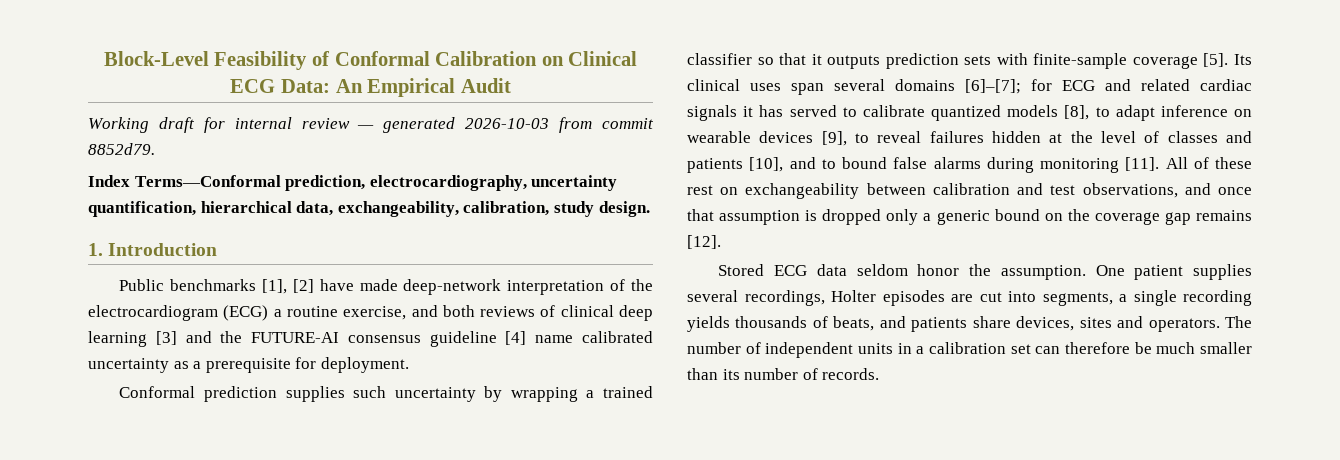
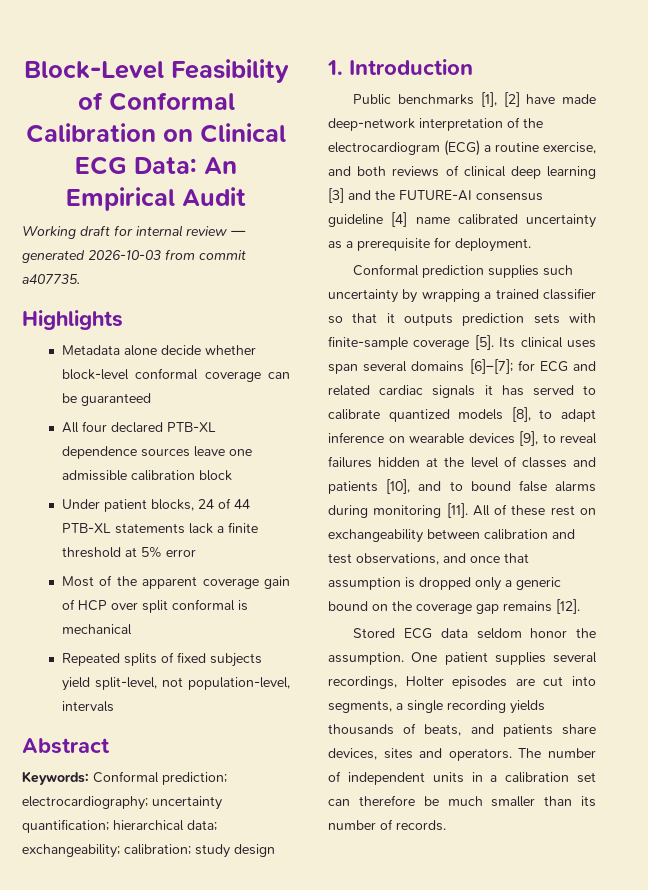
- Working draft for internal review — generated 2026-10-03 from commit 8852d79.
- Index Terms—Conformal prediction, electrocardiography, uncertainty quantification, hierarchical data, exchangeability, calibration, study design.
+ Working draft for internal review — generated 2026-10-03 from commit a407735.
+ Highlights
+ Metadata alone decide whether block-level conformal coverage can be guaranteed
+ All four declared PTB-XL dependence sources leave one admissible calibration block
+ Under patient blocks, 24 of 44 PTB-XL statements lack a finite threshold at 5% error
+ Most of the apparent coverage gain of HCP over split conformal is mechanical
+ Repeated splits of fixed subjects yield split-level, not population-level, intervals
+ Abstract
+ Keywords: Conformal prediction; electrocardiography; uncertainty quantification; hierarchical data; exchangeability; calibration; study design

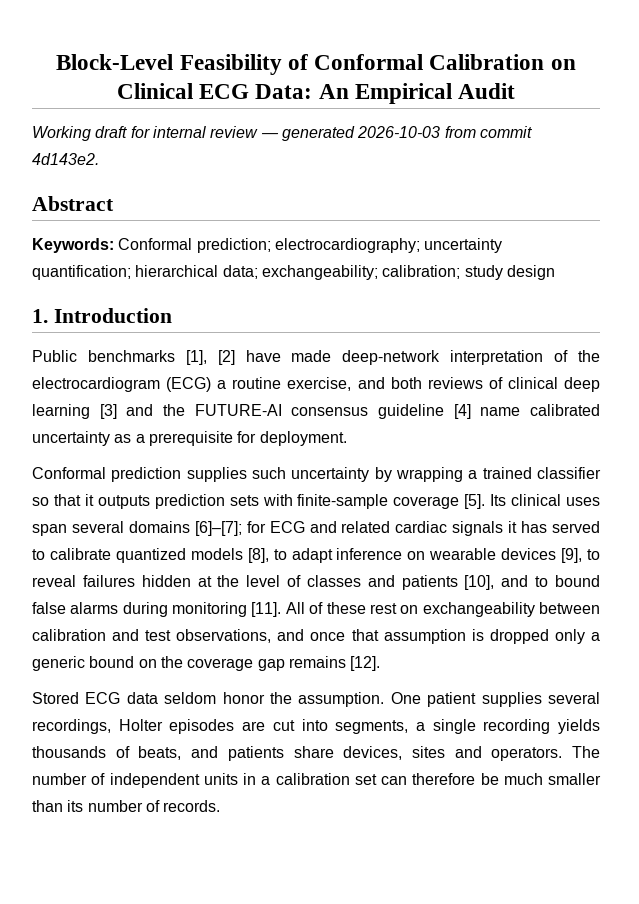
- Working draft for internal review — generated 2026-10-03 from commit a407735.
- Highlights
- Metadata alone decide whether block-level conformal coverage can be guaranteed
- All four declared PTB-XL dependence sources leave one admissible calibration block
- Under patient blocks, 24 of 44 PTB-XL statements lack a finite threshold at 5% error
- Most of the apparent coverage gain of HCP over split conformal is mechanical
- Repeated splits of fixed subjects yield split-level, not population-level, intervals
+ Working draft for internal review — generated 2026-10-03 from commit 4d143e2.

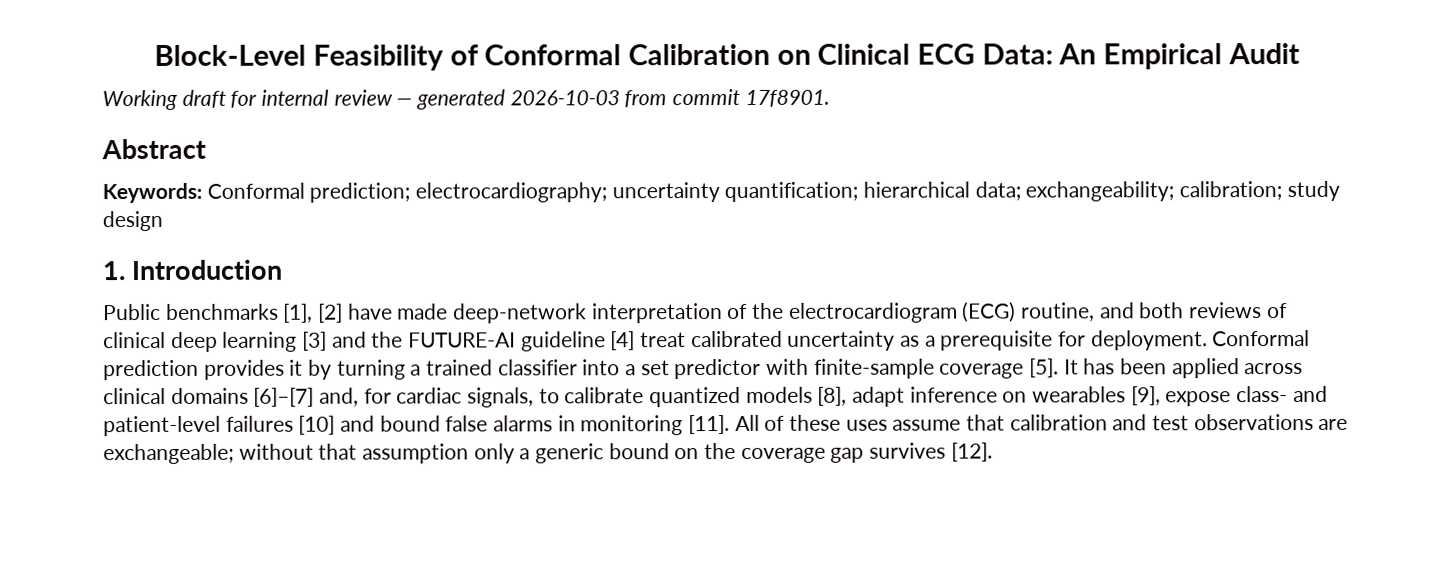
- Working draft for internal review — generated 2026-10-03 from commit 4d143e2.
+ Working draft for internal review — generated 2026-10-03 from commit 17f8901.
- Public benchmarks [1], [2] have made deep-network interpretation of the electrocardiogram (ECG) a routine exercise, and both reviews of clinical deep learning [3] and the FUTURE-AI consensus guideline [4] name calibrated uncertainty as a prerequisite for deployment.
- Conformal prediction supplies such uncertainty by wrapping a trained classifier so that it outputs prediction sets with finite-sample coverage [5]. Its clinical uses span several domains [6]–[7]; for ECG and related cardiac signals it has served to calibrate quantized models [8], to adapt inference on wearable devices [9], to reveal failures hidden at the level of classes and patients [10], and to bound false alarms during monitoring [11].
+ Public benchmarks [1], [2] have made deep-network interpretation of the electrocardiogram (ECG) routine, and both reviews of clinical deep learning [3] and the FUTURE-AI guideline [4] treat calibrated uncertainty as a prerequisite for deployment. Conformal prediction provides it by turning a trained classifier into a set predictor with finite-sample coverage [5]. It has been applied across clinical domains [6]–[7] and, for cardiac signals, to calibrate quantized models [8], adapt inference on wearables [9], expose class- and patient-level failures [10] and bound false alarms in monitoring [11].
- All of these rest on exchangeability between calibration and test observations, and once that assumption is dropped only a generic bound on the coverage gap remains [12].
+ All of these uses assume that calibration and test observations are exchangeable; without that assumption only a generic bound on the coverage gap survives [12].
- Stored ECG data seldom honor the assumption. One patient supplies several recordings, Holter episodes are cut into segments, a single recording yields thousands of beats, and patients share devices, sites and operators. The number of independent units in a calibration set can therefore be much smaller than its number of records.

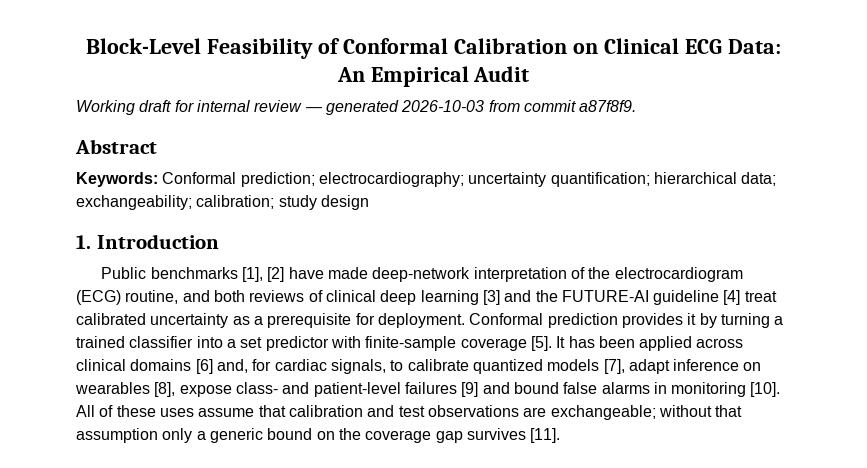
- Working draft for internal review — generated 2026-10-03 from commit 17f8901.
+ Working draft for internal review — generated 2026-10-03 from commit a87f8f9.
- It has been applied across clinical domains [6]–[7] and, for cardiac signals, to calibrate quantized models [8], adapt inference on wearables [9], expose class- and patient-level failures [10] and bound false alarms in monitoring [11].
+ It has been applied across clinical domains [6] and, for cardiac signals, to calibrate quantized models [7], adapt inference on wearables [8], expose class- and patient-level failures [9] and bound false alarms in monitoring [10].
- All of these uses assume that calibration and test observations are exchangeable; without that assumption only a generic bound on the coverage gap survives [12].
+ All of these uses assume that calibration and test observations are exchangeable; without that assumption only a generic bound on the coverage gap survives [11].

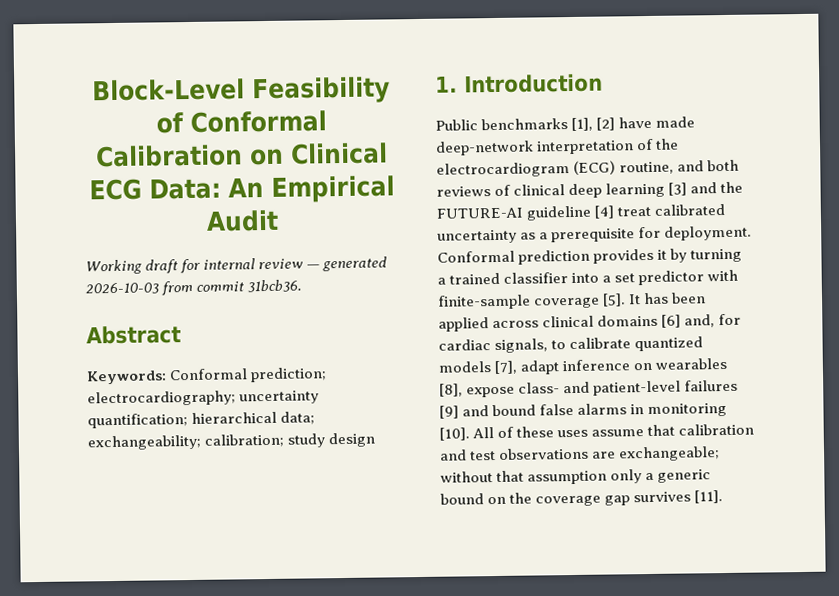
- Working draft for internal review — generated 2026-10-03 from commit a87f8f9.
+ Working draft for internal review — generated 2026-10-03 from commit 31bcb36.

